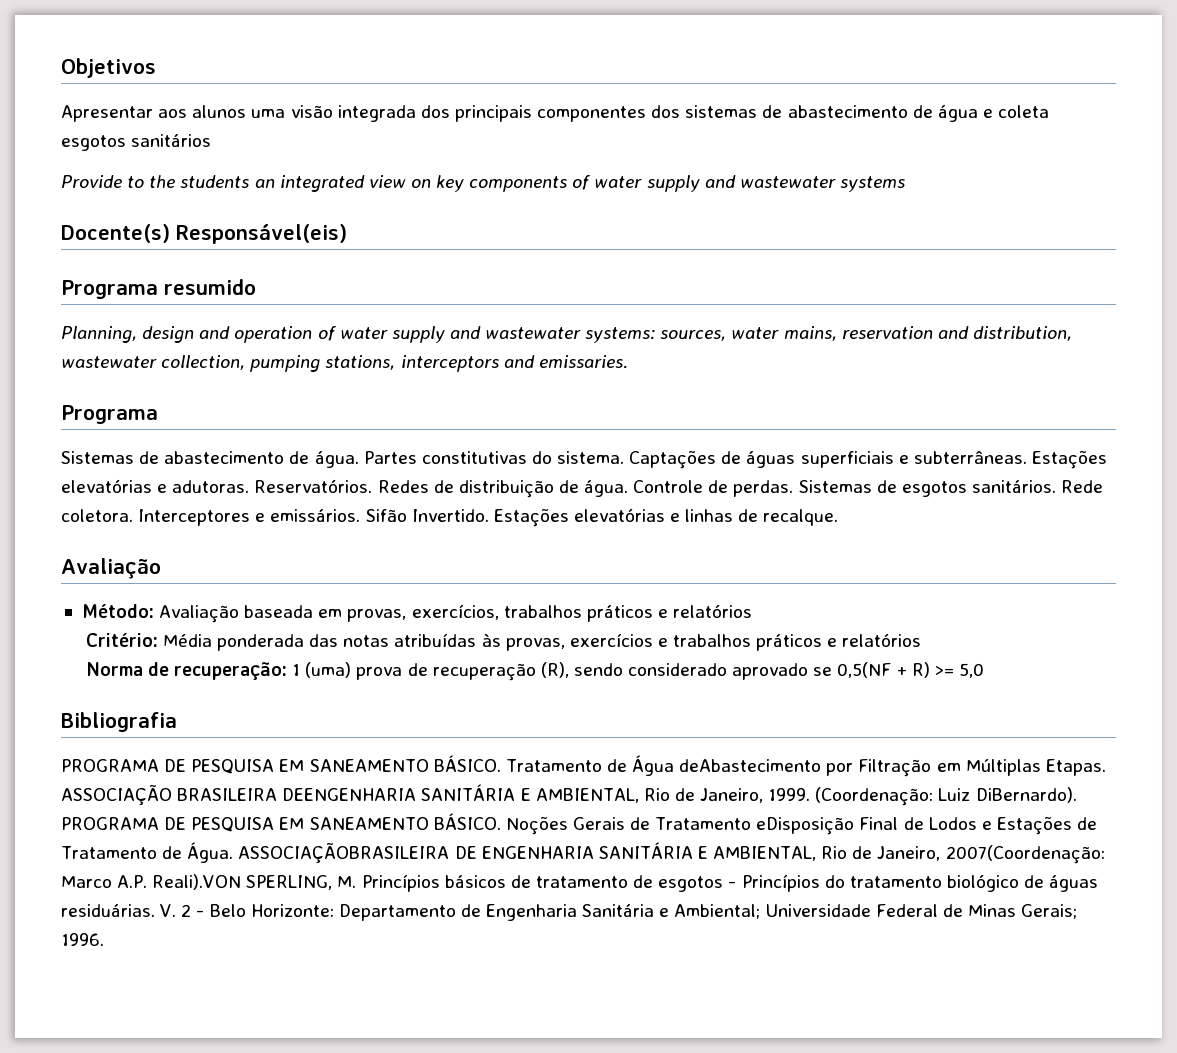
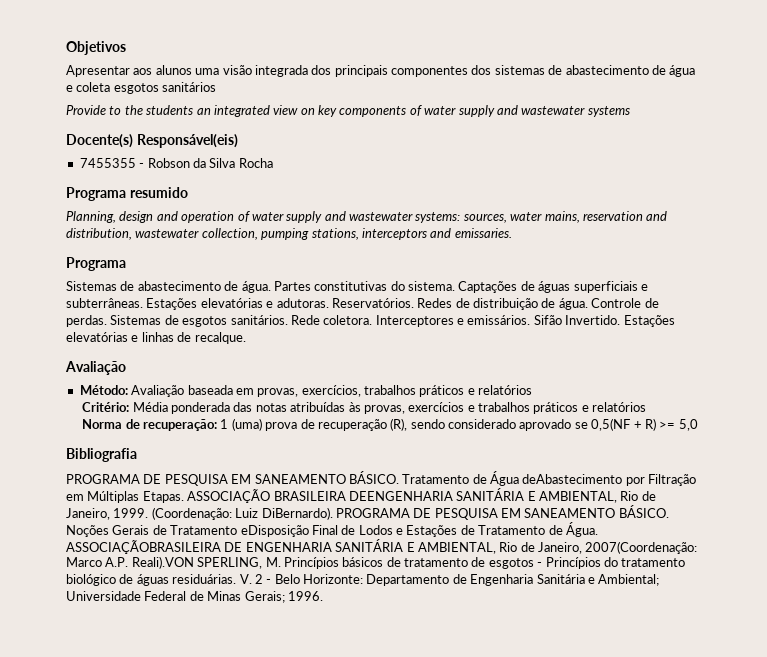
+ 7455355 - Robson da Silva Rocha

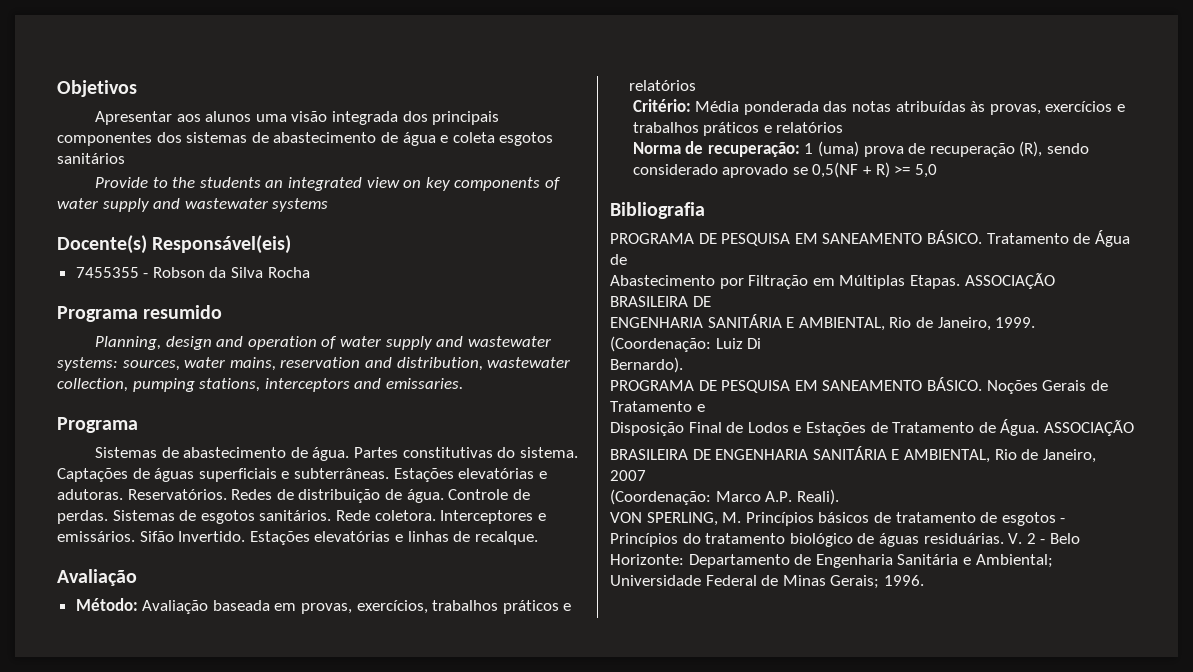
- Tratamento de Água deAbastecimento por Filtração em Múltiplas Etapas.
+ Tratamento de Água de
+ Abastecimento por Filtração em Múltiplas Etapas.
- ASSOCIAÇÃO BRASILEIRA DEENGENHARIA SANITÁRIA E AMBIENTAL, Rio de Janeiro, 1999.
+ ASSOCIAÇÃO BRASILEIRA DE
+ ENGENHARIA SANITÁRIA E AMBIENTAL, Rio de Janeiro, 1999.
- (Coordenação: Luiz DiBernardo). PROGRAMA DE PESQUISA EM SANEAMENTO BÁSICO.
+ (Coordenação: Luiz Di
+ Bernardo).
+ PROGRAMA DE PESQUISA EM SANEAMENTO BÁSICO.
- Noções Gerais de Tratamento eDisposição Final de Lodos e Estações de Tratamento de Água. ASSOCIAÇÃOBRASILEIRA DE ENGENHARIA SANITÁRIA E AMBIENTAL, Rio de Janeiro, 2007(Coordenação: Marco A.P. Reali).VON SPERLING, M. Princípios básicos de tratamento de esgotos - Princípios do tratamento biológico de águas residuárias.
+ Noções Gerais de Tratamento e
+ Disposição Final de Lodos e Estações de Tratamento de Água. ASSOCIAÇÃO
+ BRASILEIRA DE ENGENHARIA SANITÁRIA E AMBIENTAL, Rio de Janeiro, 2007
+ (Coordenação: Marco A.P. Reali).
+ VON SPERLING, M. Princípios básicos de tratamento de esgotos - Princípios do tratamento biológico de águas residuárias.

